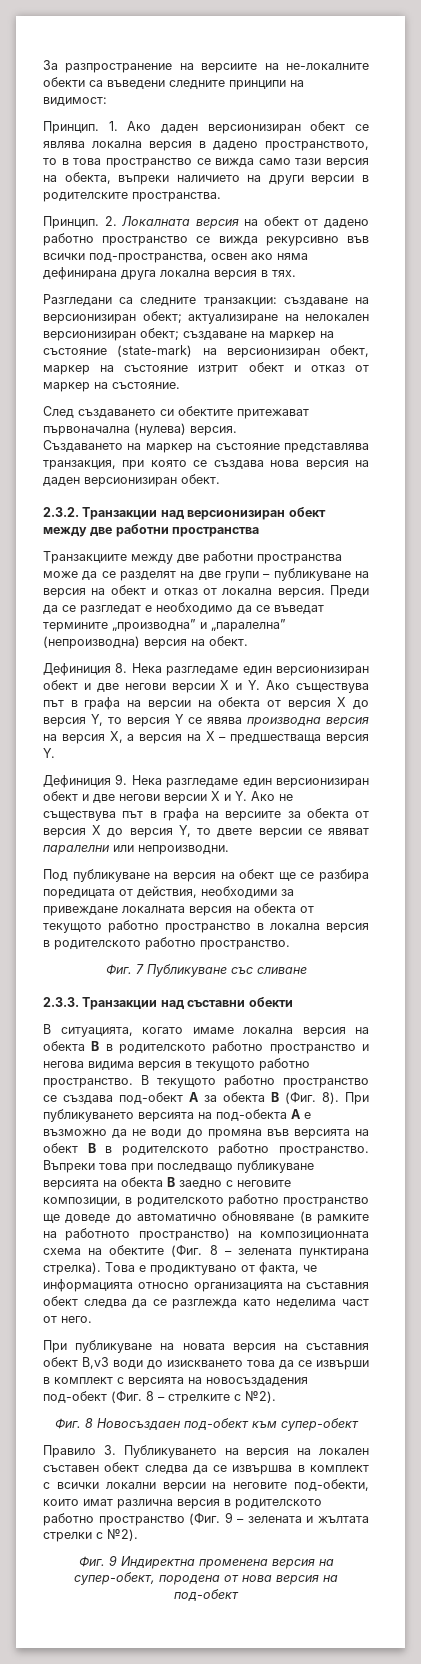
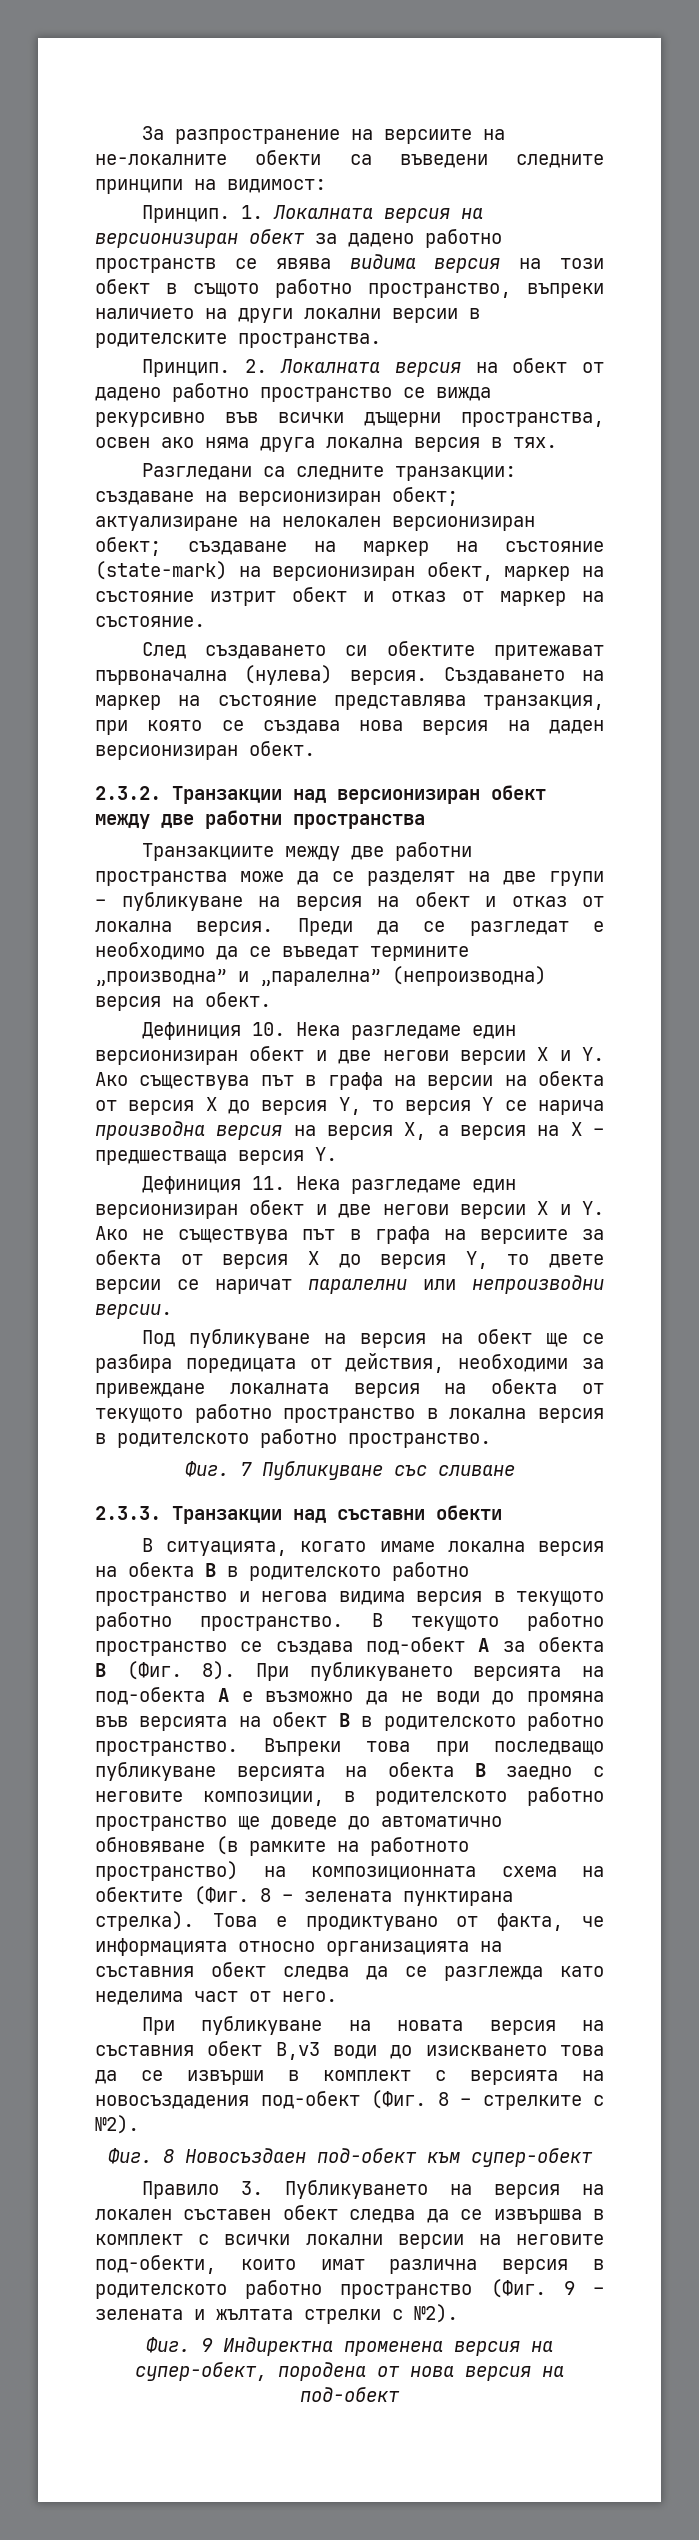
- 1. Ако даден версионизиран обект се являва локална версия в дадено пространството, то в това пространство се вижда само тази версия на обекта, въпреки наличието на други версии в родителските пространства.
+ 1. Локалната версия на версионизиран обект за дадено работно пространств се явява видима версия на този обект в същото работно пространство, въпреки наличието на други локални версии в родителските пространства.
- 2. Локалната версия на обект от дадено работно пространство се вижда рекурсивно във всички под-пространства, освен ако няма дефинирана друга локална версия в тях.
+ 2. Локалната версия на обект от дадено работно пространство се вижда рекурсивно във всички дъщерни пространства, освен ако няма друга локална версия в тях.
- След създаването си обектите притежават първоначална (нулева) версия.
- Създаването на маркер на състояние представлява транзакция, при която се създава нова версия на даден версионизиран обект.
+ След създаването си обектите притежават първоначална (нулева) версия. Създаването на маркер на състояние представлява транзакция, при която се създава нова версия на даден версионизиран обект.
- Дефиниция 8. Нека разгледаме един версионизиран обект и две негови версии X и Y. Ако съществува път в графа на версии на обекта от версия Х до версия Y, то версия Y се явява производна версия на версия Х, а версия на Х – предшестваща версия Y.
+ Дефиниция 10. Нека разгледаме един версионизиран обект и две негови версии X и Y. Ако съществува път в графа на версии на обекта от версия Х до версия Y, то версия Y се нарича производна версия на версия Х, а версия на Х – предшестваща версия Y.
- Дефиниция 9. Нека разгледаме един версионизиран обект и две негови версии X и Y. Ако не съществува път в графа на версиите за обекта от версия Х до версия Y, то двете версии се явяват паралелни или непроизводни.
+ Дефиниция 11. Нека разгледаме един версионизиран обект и две негови версии X и Y. Ако не съществува път в графа на версиите за обекта от версия Х до версия Y, то двете версии се наричат паралелни или непроизводни версии.

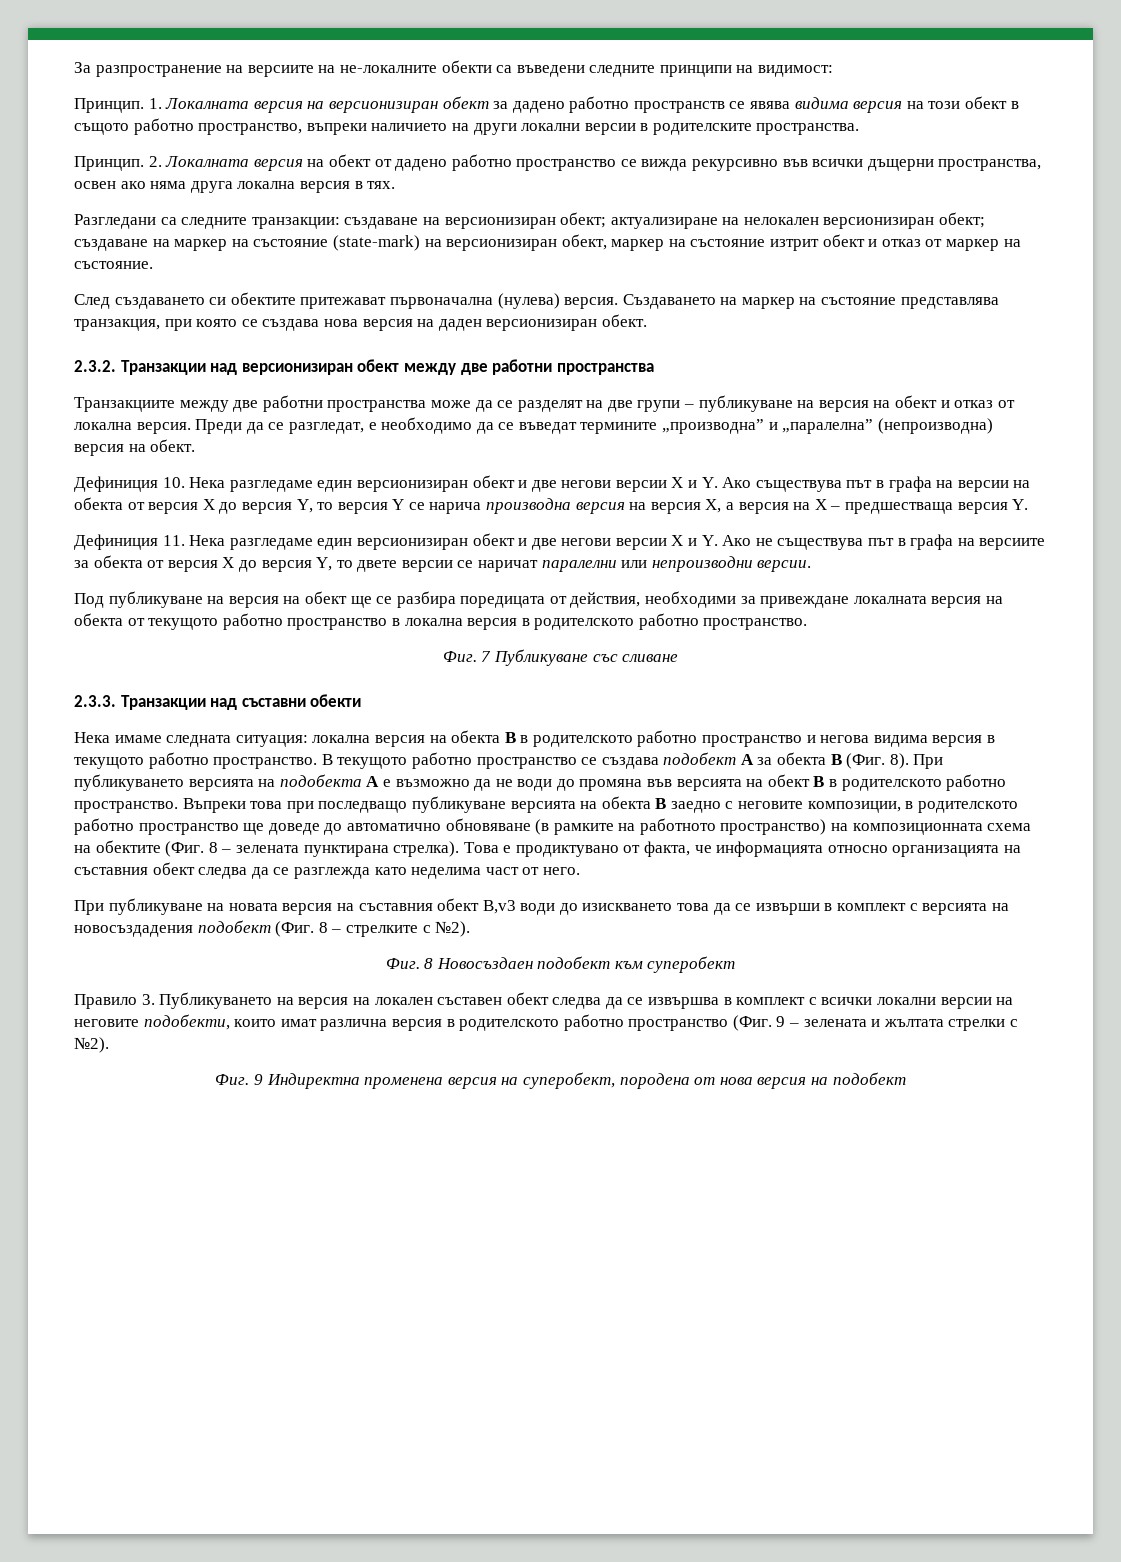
- Преди да се разгледат е необходимо да се въведат термините „производна” и „паралелна” (непроизводна) версия на обект.
+ Преди да се разгледат, е необходимо да се въведат термините „производна” и „паралелна” (непроизводна) версия на обект.
- В ситуацията, когато имаме локална версия на обекта В в родителското работно пространство и негова видима версия в текущото работно пространство.
+ Нека имаме следната ситуация: локална версия на обекта В в родителското работно пространство и негова видима версия в текущото работно пространство.
- В текущото работно пространство се създава под-обект А за обекта В (Фиг. 8).
+ В текущото работно пространство се създава подобект А за обекта В (Фиг. 8).
- При публикуването версията на под-обекта А е възможно да не води до промяна във версията на обект В в родителското работно пространство.
+ При публикуването версията на подобекта А е възможно да не води до промяна във версията на обект В в родителското работно пространство.
- При публикуване на новата версия на съставния обект B,v3 води до изискването това да се извърши в комплект с версията на новосъздадения под-обект (Фиг. 8 – стрелките с №2).
+ При публикуване на новата версия на съставния обект B,v3 води до изискването това да се извърши в комплект с версията на новосъздадения подобект (Фиг. 8 – стрелките с №2).
- Фиг. 8 Новосъздаен под-обект към супер-обект
+ Фиг. 8 Новосъздаен подобект към суперобект
- Правило 3. Публикуването на версия на локален съставен обект следва да се извършва в комплект с всички локални версии на неговите под-обекти, които имат различна версия в родителското работно пространство (Фиг. 9 – зелената и жълтата стрелки с №2).
+ Правило 3. Публикуването на версия на локален съставен обект следва да се извършва в комплект с всички локални версии на неговите подобекти, които имат различна версия в родителското работно пространство (Фиг. 9 – зелената и жълтата стрелки с №2).
- Фиг. 9 Индиректна променена версия на супер-обект, породена от нова версия на под-обект
+ Фиг. 9 Индиректна променена версия на суперобект, породена от нова версия на подобект

